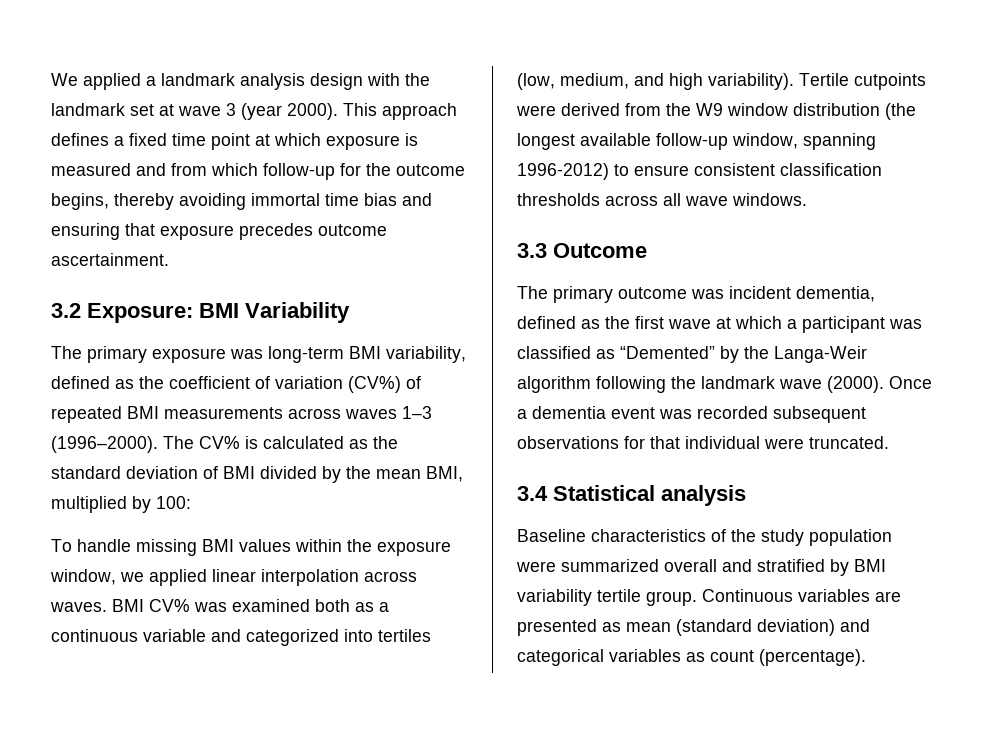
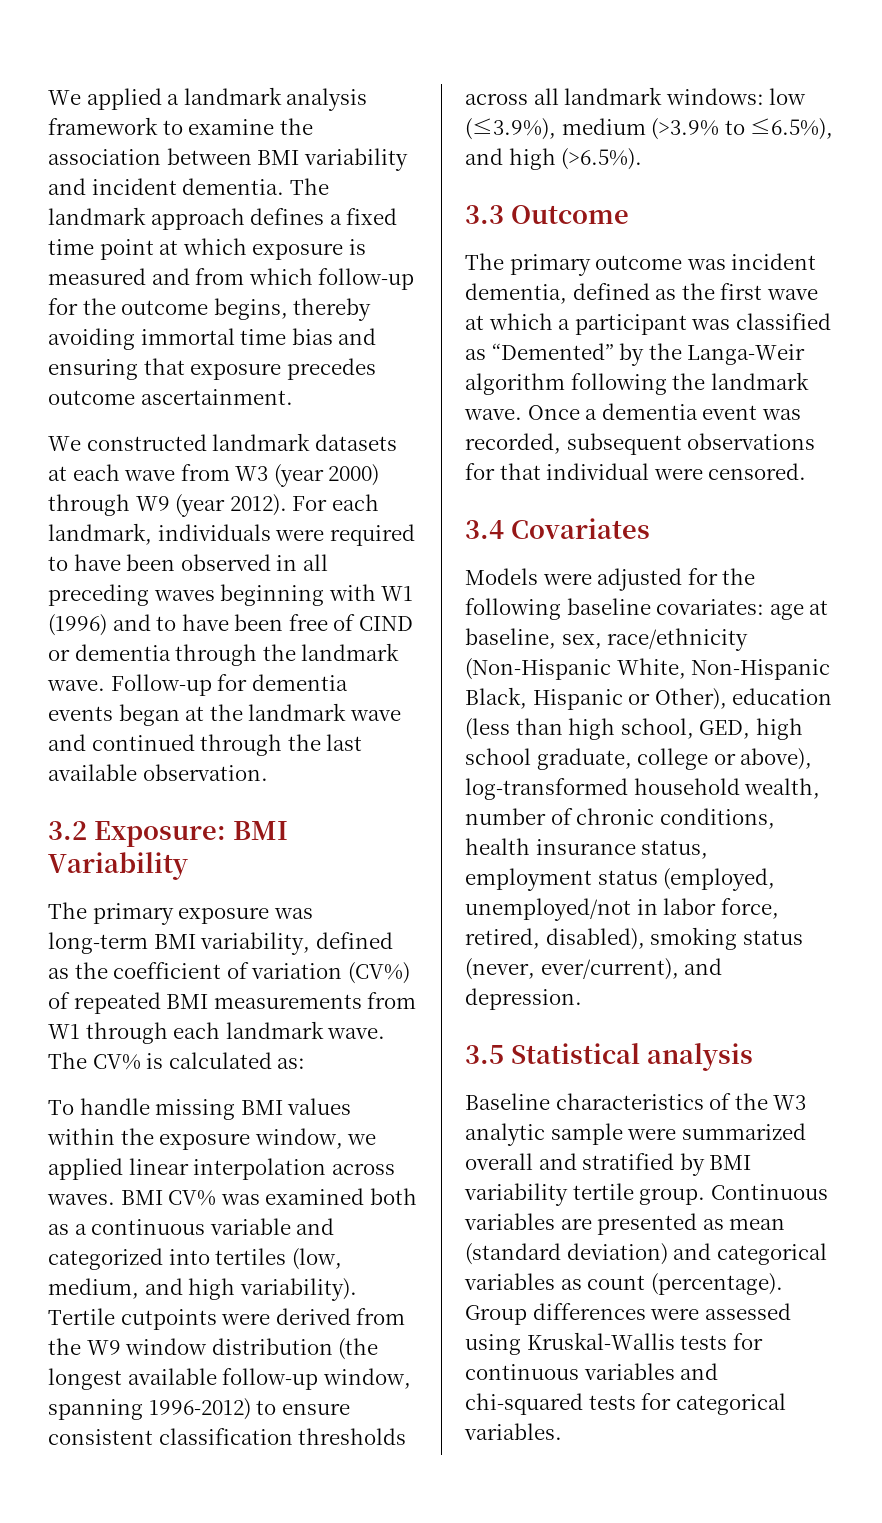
- We applied a landmark analysis design with the landmark set at wave 3 (year 2000). This approach defines a fixed time point at which exposure is measured and from which follow-up for the outcome begins, thereby avoiding immortal time bias and ensuring that exposure precedes outcome ascertainment.
+ We applied a landmark analysis framework to examine the association between BMI variability and incident dementia. The landmark approach defines a fixed time point at which exposure is measured and from which follow-up for the outcome begins, thereby avoiding immortal time bias and ensuring that exposure precedes outcome ascertainment.
+ We constructed landmark datasets at each wave from W3 (year 2000) through W9 (year 2012). For each landmark, individuals were required to have been observed in all preceding waves beginning with W1 (1996) and to have been free of CIND or dementia through the landmark wave. Follow-up for dementia events began at the landmark wave and continued through the last available observation.
- The primary exposure was long-term BMI variability, defined as the coefficient of variation (CV%) of repeated BMI measurements across waves 1–3 (1996–2000). The CV% is calculated as the standard deviation of BMI divided by the mean BMI, multiplied by 100:
+ The primary exposure was long-term BMI variability, defined as the coefficient of variation (CV%) of repeated BMI measurements from W1 through each landmark wave. The CV% is calculated as:
- Tertile cutpoints were derived from the W9 window distribution (the longest available follow-up window, spanning 1996-2012) to ensure consistent classification thresholds across all wave windows.
+ Tertile cutpoints were derived from the W9 window distribution (the longest available follow-up window, spanning 1996-2012) to ensure consistent classification thresholds across all landmark windows: low (≤3.9%), medium (>3.9% to ≤6.5%), and high (>6.5%).
- The primary outcome was incident dementia, defined as the first wave at which a participant was classified as “Demented” by the Langa-Weir algorithm following the landmark wave (2000).
+ The primary outcome was incident dementia, defined as the first wave at which a participant was classified as “Demented” by the Langa-Weir algorithm following the landmark wave.
- Once a dementia event was recorded subsequent observations for that individual were truncated.
+ Once a dementia event was recorded, subsequent observations for that individual were censored.
- 3.4 Statistical analysis
+ 3.4 Covariates
+ Models were adjusted for the following baseline covariates: age at baseline, sex, race/ethnicity (Non-Hispanic White, Non-Hispanic Black, Hispanic or Other), education (less than high school, GED, high school graduate, college or above), log-transformed household wealth, number of chronic conditions, health insurance status, employment status (employed, unemployed/not in labor force, retired, disabled), smoking status (never, ever/current), and depression.
+ 3.5 Statistical analysis
- Baseline characteristics of the study population were summarized overall and stratified by BMI variability tertile group.
+ Baseline characteristics of the W3 analytic sample were summarized overall and stratified by BMI variability tertile group.
+ Group differences were assessed using Kruskal-Wallis tests for continuous variables and chi-squared tests for categorical variables.

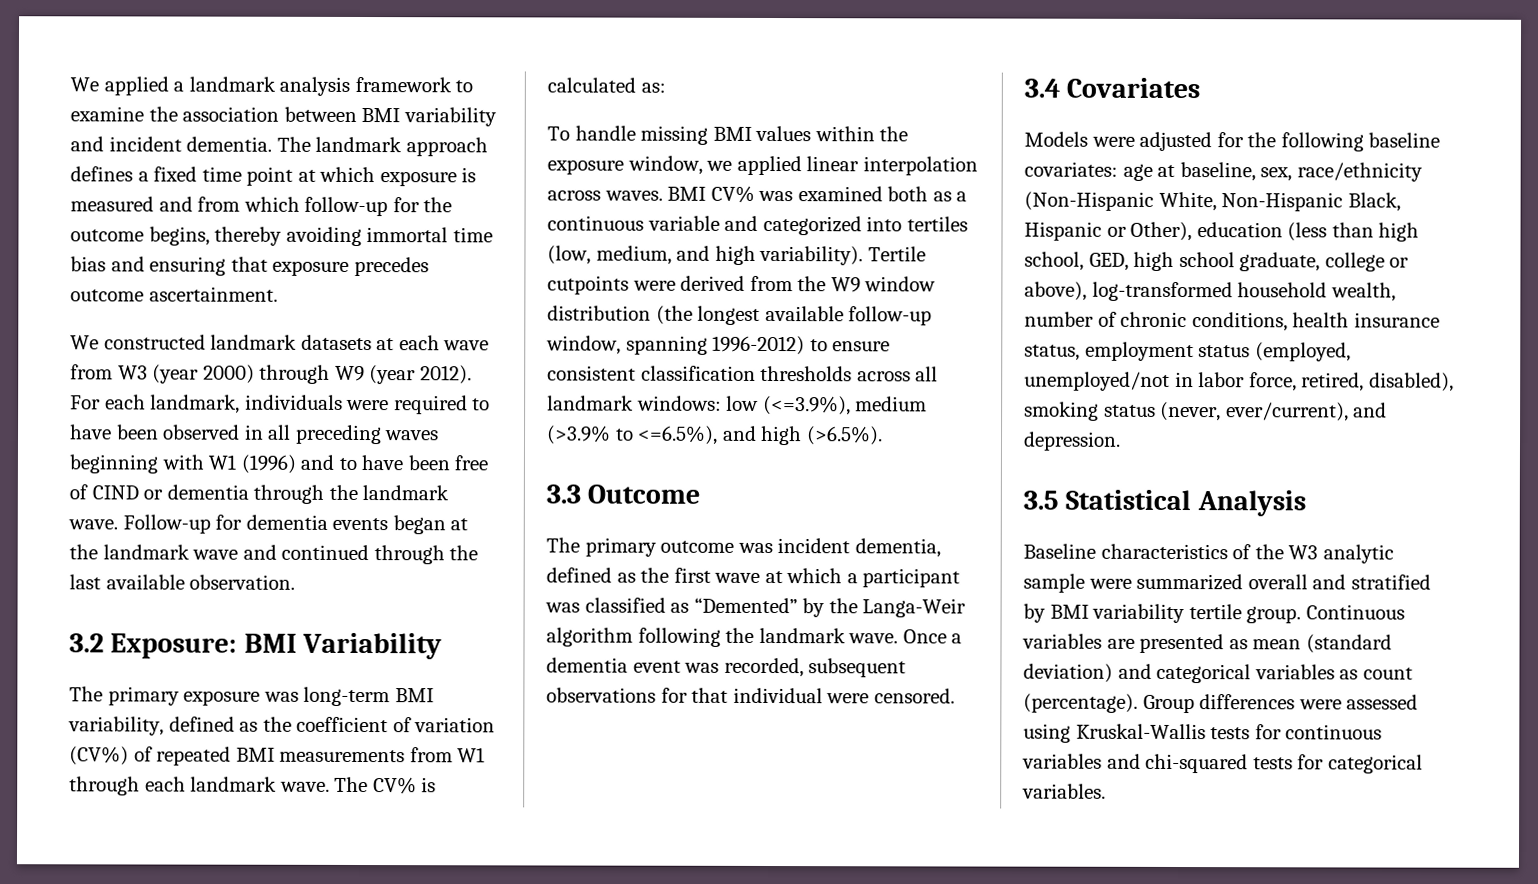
- Tertile cutpoints were derived from the W9 window distribution (the longest available follow-up window, spanning 1996-2012) to ensure consistent classification thresholds across all landmark windows: low (≤3.9%), medium (>3.9% to ≤6.5%), and high (>6.5%).
+ Tertile cutpoints were derived from the W9 window distribution (the longest available follow-up window, spanning 1996-2012) to ensure consistent classification thresholds across all landmark windows: low (<=3.9%), medium (>3.9% to <=6.5%), and high (>6.5%).
- 3.5 Statistical analysis
+ 3.5 Statistical Analysis

